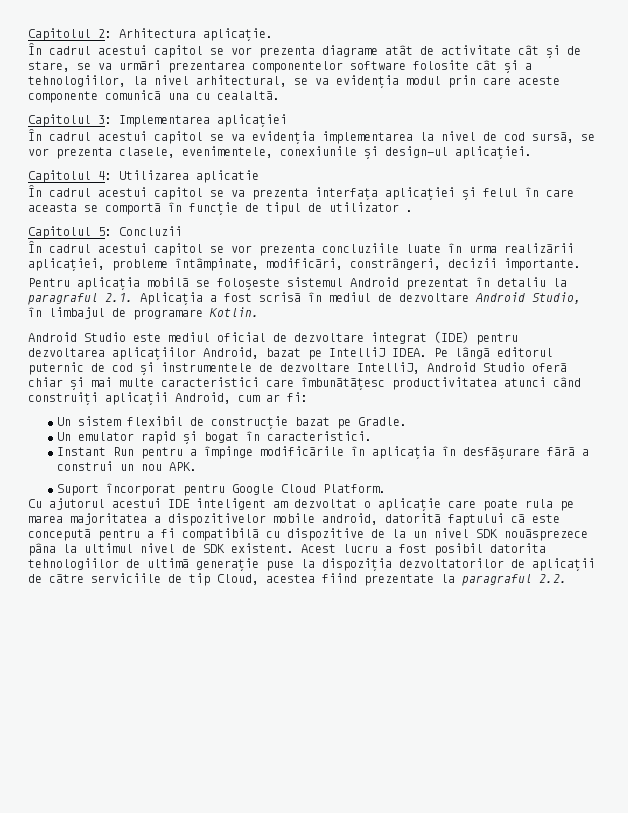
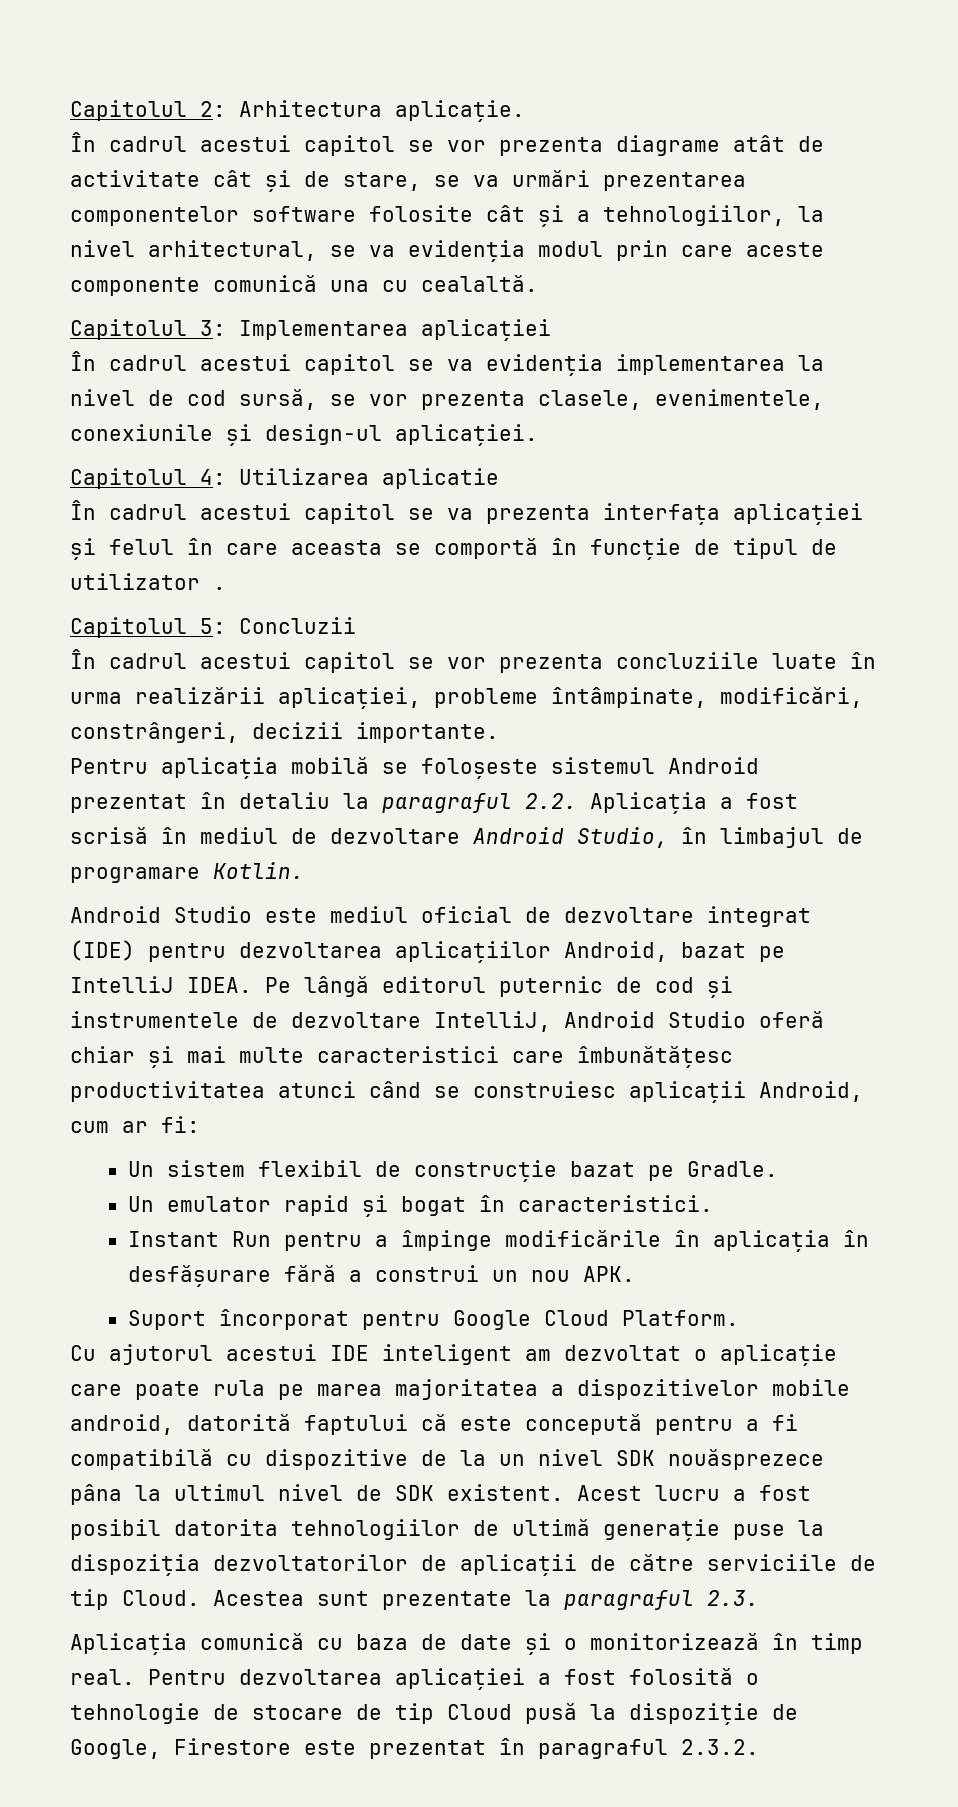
- Pentru aplicația mobilă se foloșeste sistemul Android prezentat în detaliu la paragraful 2.1. Aplicația a fost scrisă în mediul de dezvoltare Android Studio, în limbajul de programare Kotlin.
+ Pentru aplicația mobilă se foloșeste sistemul Android prezentat în detaliu la paragraful 2.2. Aplicația a fost scrisă în mediul de dezvoltare Android Studio, în limbajul de programare Kotlin.
- Pe lângă editorul puternic de cod și instrumentele de dezvoltare IntelliJ, Android Studio oferă chiar și mai multe caracteristici care îmbunătățesc productivitatea atunci când construiți aplicații Android, cum ar fi:
+ Pe lângă editorul puternic de cod și instrumentele de dezvoltare IntelliJ, Android Studio oferă chiar și mai multe caracteristici care îmbunătățesc productivitatea atunci când se construiesc aplicații Android, cum ar fi:
- Acest lucru a fost posibil datorita tehnologiilor de ultimă generație puse la dispoziția dezvoltatorilor de aplicații de către serviciile de tip Cloud, acestea fiind prezentate la paragraful 2.2.
+ Acest lucru a fost posibil datorita tehnologiilor de ultimă generație puse la dispoziția dezvoltatorilor de aplicații de către serviciile de tip Cloud. Acestea sunt prezentate la paragraful 2.3.
+ Aplicația comunică cu baza de date și o monitorizează în timp real. Pentru dezvoltarea aplicației a fost folosită o tehnologie de stocare de tip Cloud pusă la dispoziție de Google, Firestore este prezentat în paragraful 2.3.2.

